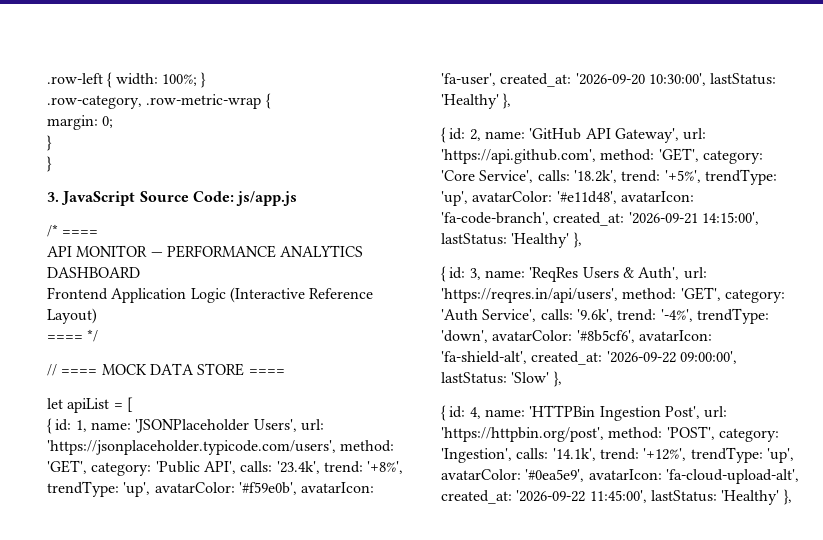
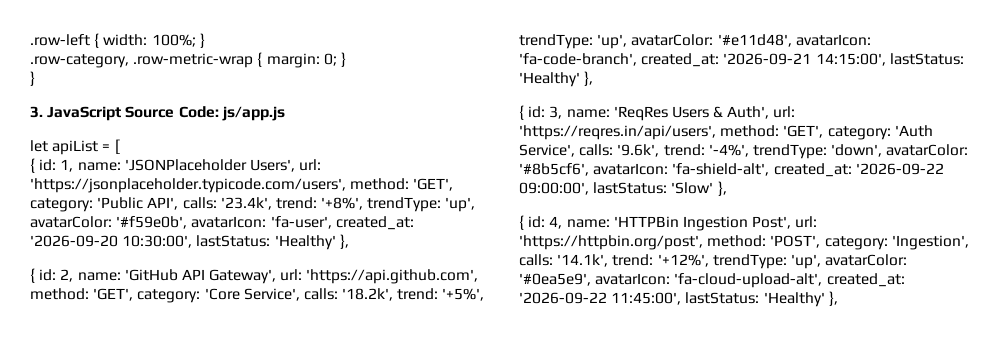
- .row-category, .row-metric-wrap {
- margin: 0;
- }
+ .row-category, .row-metric-wrap { margin: 0; }
- /* ====
- API MONITOR — PERFORMANCE ANALYTICS DASHBOARD
- Frontend Application Logic (Interactive Reference Layout)
- ==== */
- // ==== MOCK DATA STORE ====

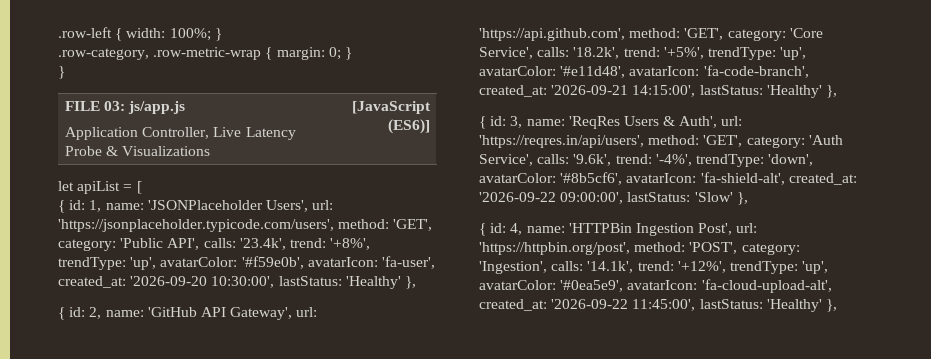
- 3. JavaScript Source Code: js/app.js
+ FILE 03: js/app.js
+ Application Controller, Live Latency Probe & Visualizations | [JavaScript (ES6)]

